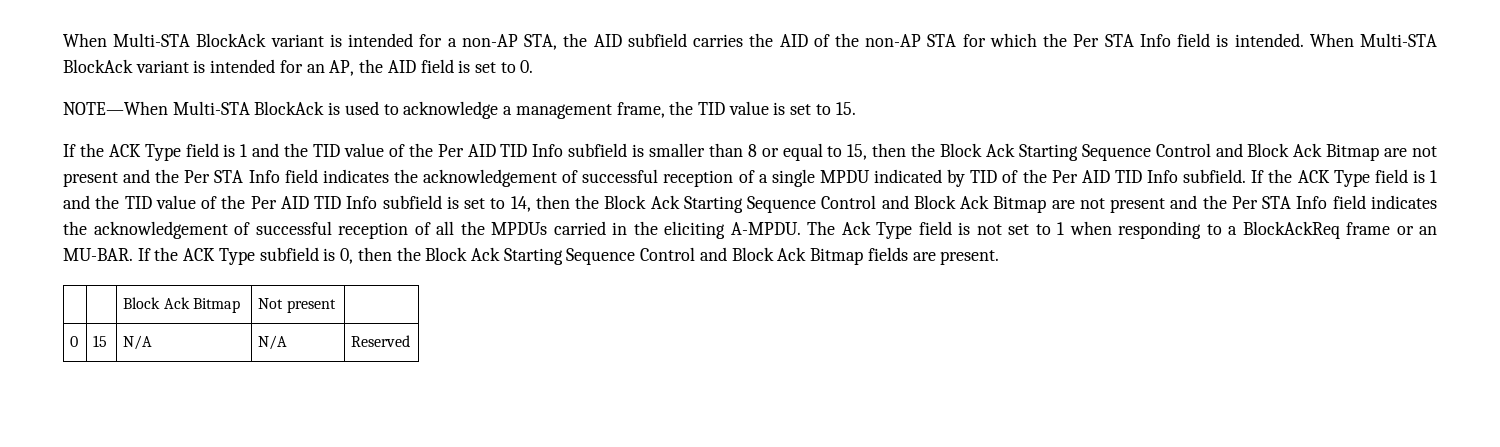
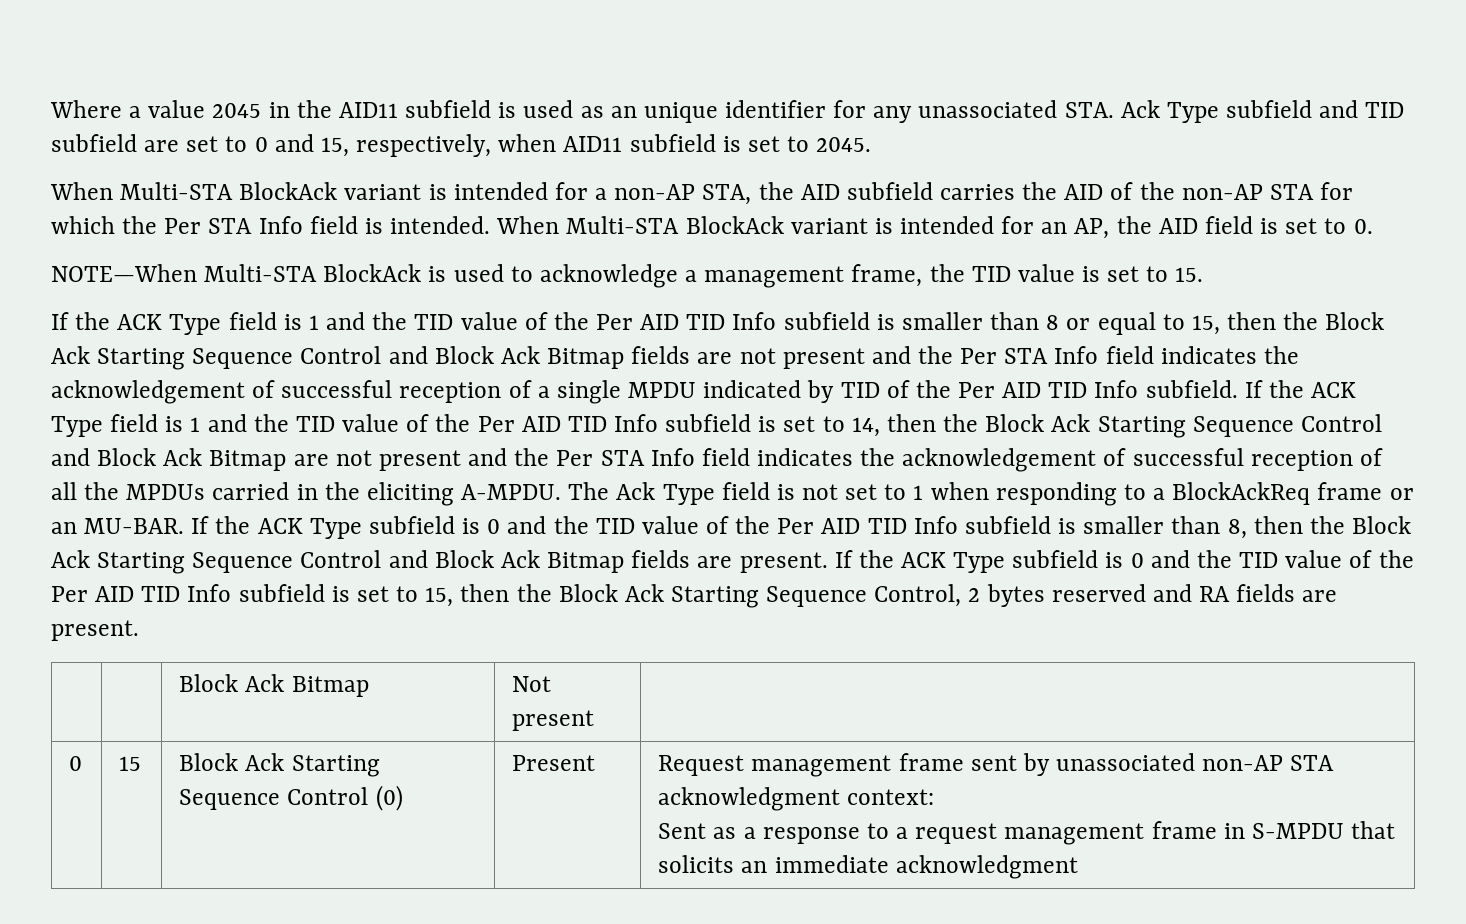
+ Where a value 2045 in the AID11 subfield is used as an unique identifier for any unassociated STA. Ack Type subfield and TID subfield are set to 0 and 15, respectively, when AID11 subfield is set to 2045.
- If the ACK Type field is 1 and the TID value of the Per AID TID Info subfield is smaller than 8 or equal to 15, then the Block Ack Starting Sequence Control and Block Ack Bitmap are not present and the Per STA Info field indicates the acknowledgement of successful reception of a single MPDU indicated by TID of the Per AID TID Info subfield.
+ If the ACK Type field is 1 and the TID value of the Per AID TID Info subfield is smaller than 8 or equal to 15, then the Block Ack Starting Sequence Control and Block Ack Bitmap fields are not present and the Per STA Info field indicates the acknowledgement of successful reception of a single MPDU indicated by TID of the Per AID TID Info subfield.
- If the ACK Type subfield is 0, then the Block Ack Starting Sequence Control and Block Ack Bitmap fields are present.
+ If the ACK Type subfield is 0 and the TID value of the Per AID TID Info subfield is smaller than 8, then the Block Ack Starting Sequence Control and Block Ack Bitmap fields are present. If the ACK Type subfield is 0 and the TID value of the Per AID TID Info subfield is set to 15, then the Block Ack Starting Sequence Control, 2 bytes reserved and RA fields are present.
- 0 | 15 | N/A | N/A | Reserved
+ 0 | 15 | Block Ack Starting Sequence Control (0) | Present | Request management frame sent by unassociated non-AP STA acknowledgment context:
+ Sent as a response to a request management frame in S-MPDU that solicits an immediate acknowledgment

